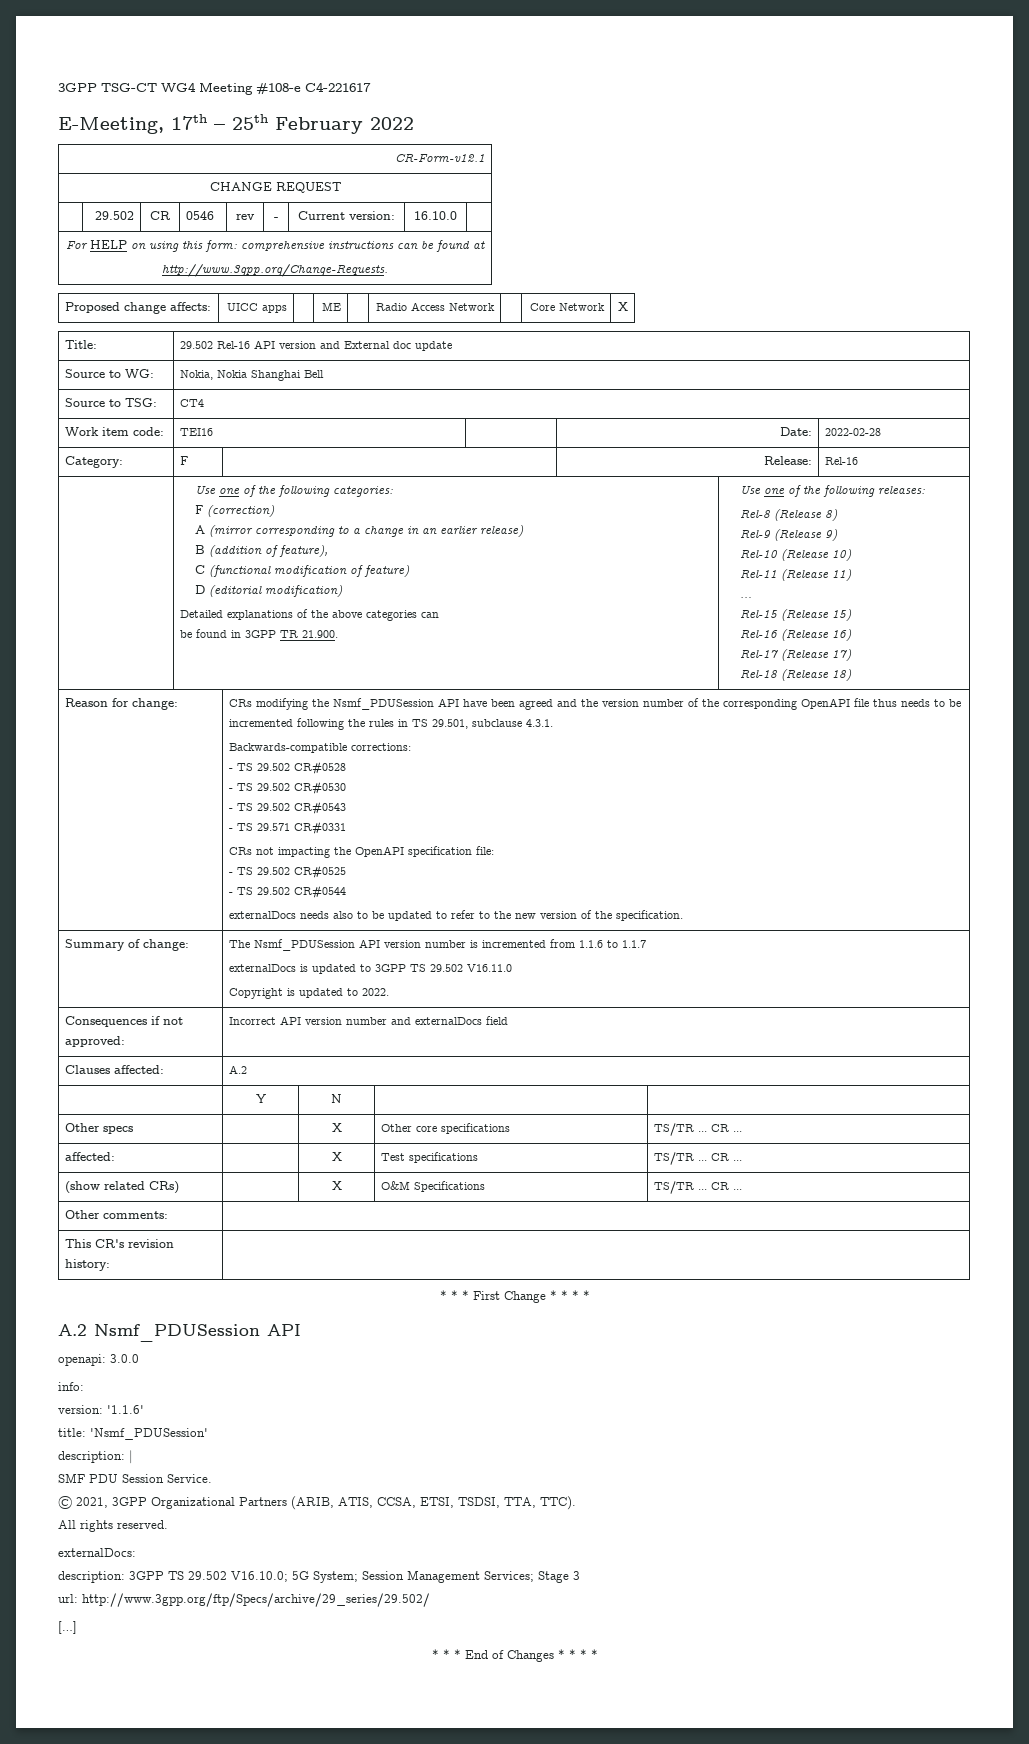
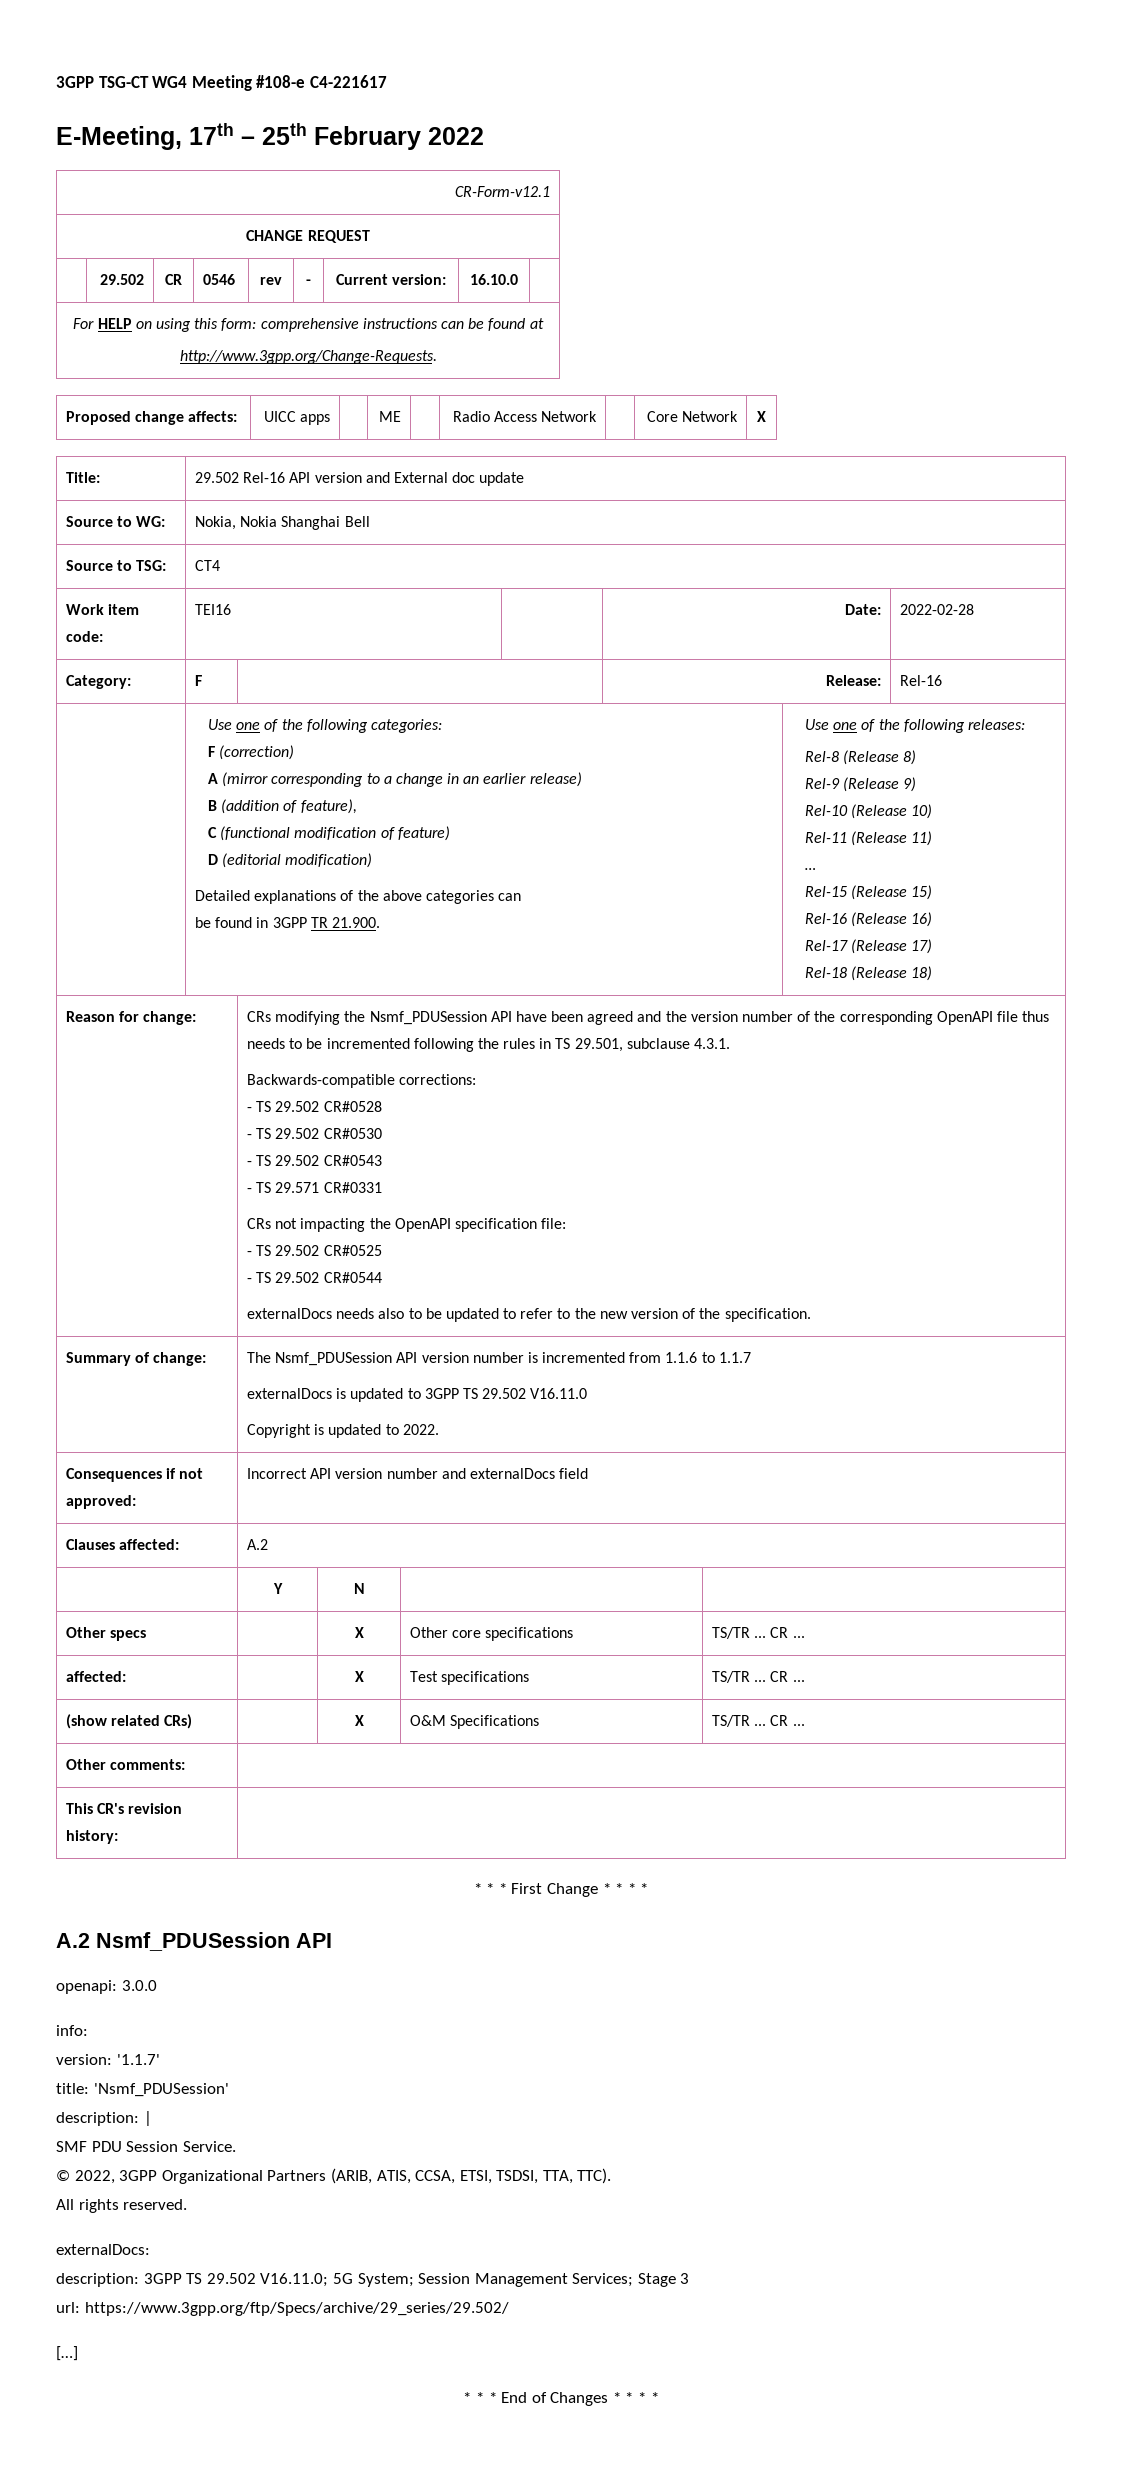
- version: '1.1.6'
+ version: '1.1.7'
- © 2021, 3GPP Organizational Partners (ARIB, ATIS, CCSA, ETSI, TSDSI, TTA, TTC).
+ © 2022, 3GPP Organizational Partners (ARIB, ATIS, CCSA, ETSI, TSDSI, TTA, TTC).
- description: 3GPP TS 29.502 V16.10.0; 5G System; Session Management Services; Stage 3
+ description: 3GPP TS 29.502 V16.11.0; 5G System; Session Management Services; Stage 3
- url: http://www.3gpp.org/ftp/Specs/archive/29_series/29.502/
+ url: https://www.3gpp.org/ftp/Specs/archive/29_series/29.502/

